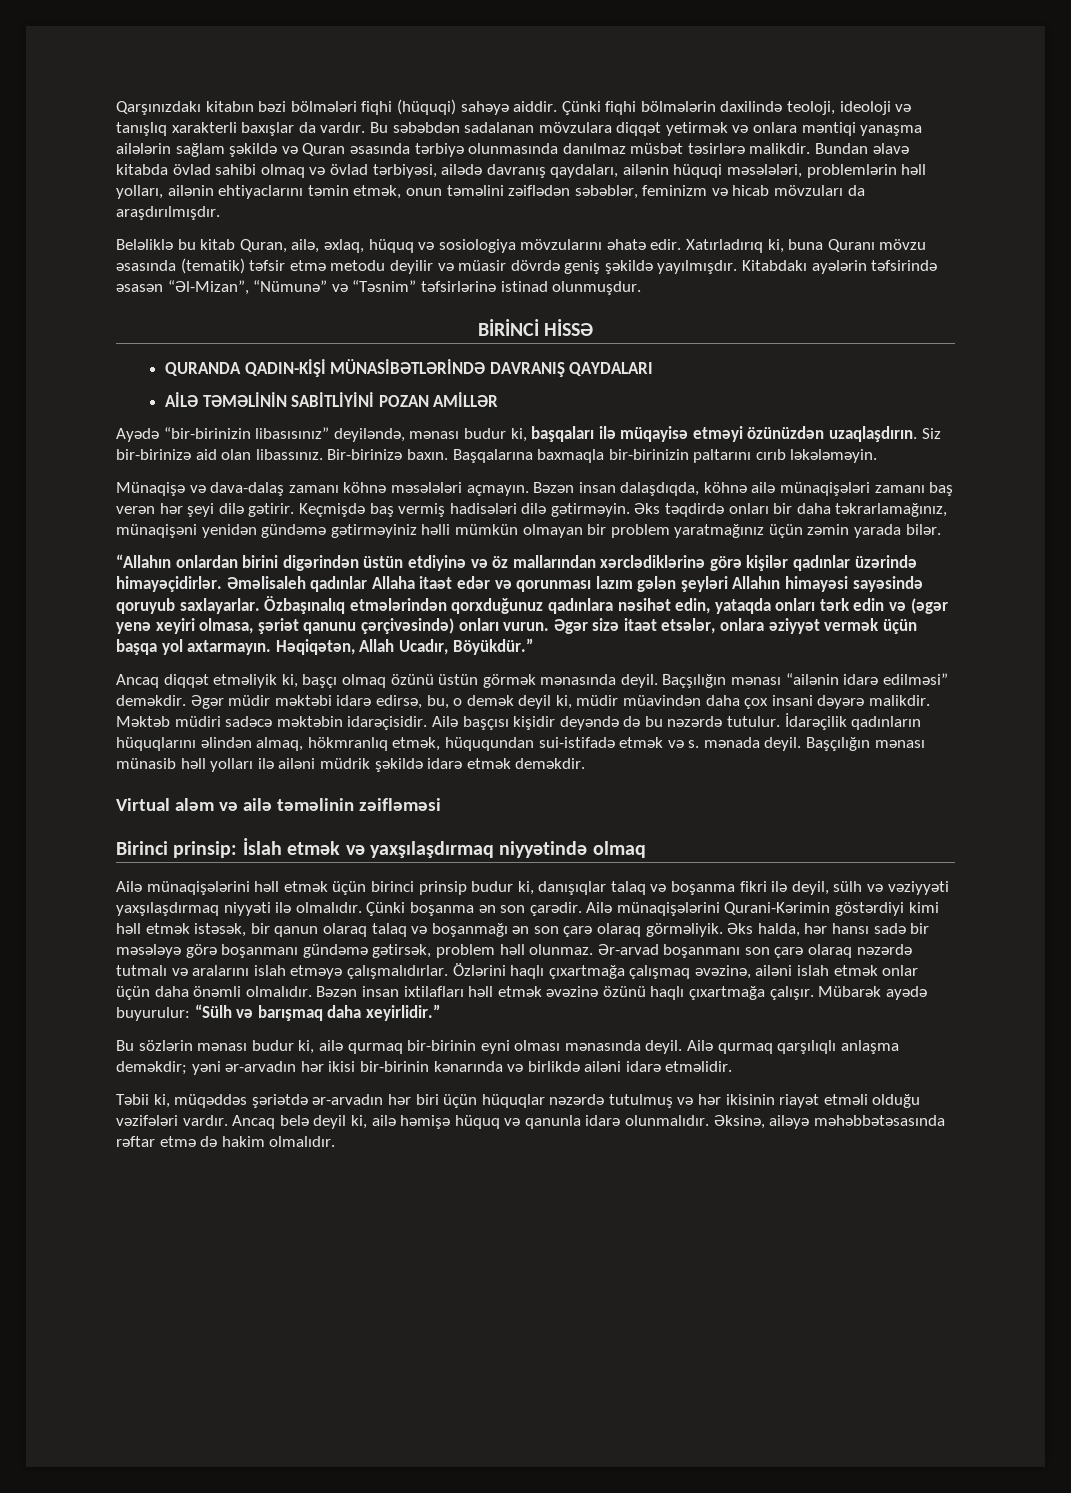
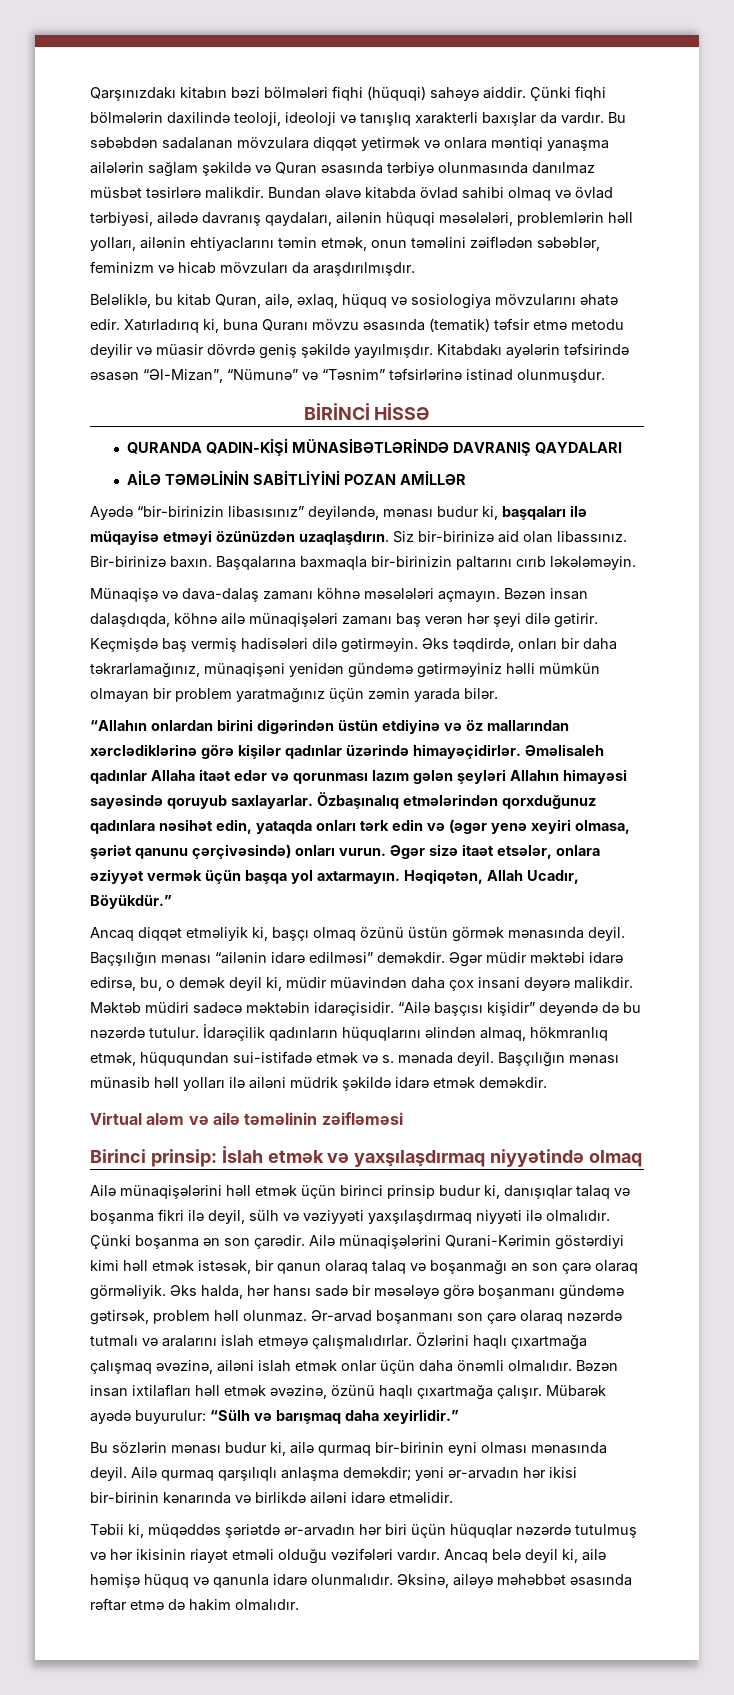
- Beləliklə bu kitab Quran, ailə, əxlaq, hüquq və sosiologiya mövzularını əhatə edir.
+ Beləliklə, bu kitab Quran, ailə, əxlaq, hüquq və sosiologiya mövzularını əhatə edir.
- Əks təqdirdə onları bir daha təkrarlamağınız, münaqişəni yenidən gündəmə gətirməyiniz həlli mümkün olmayan bir problem yaratmağınız üçün zəmin yarada bilər.
+ Əks təqdirdə, onları bir daha təkrarlamağınız, münaqişəni yenidən gündəmə gətirməyiniz həlli mümkün olmayan bir problem yaratmağınız üçün zəmin yarada bilər.
- Ailə başçısı kişidir deyəndə də bu nəzərdə tutulur.
+ “Ailə başçısı kişidir” deyəndə də bu nəzərdə tutulur.
- Bəzən insan ixtilafları həll etmək əvəzinə özünü haqlı çıxartmağa çalışır.
+ Bəzən insan ixtilafları həll etmək əvəzinə, özünü haqlı çıxartmağa çalışır.
- Əksinə, ailəyə məhəbbətəsasında rəftar etmə də hakim olmalıdır.
+ Əksinə, ailəyə məhəbbət əsasında rəftar etmə də hakim olmalıdır.

